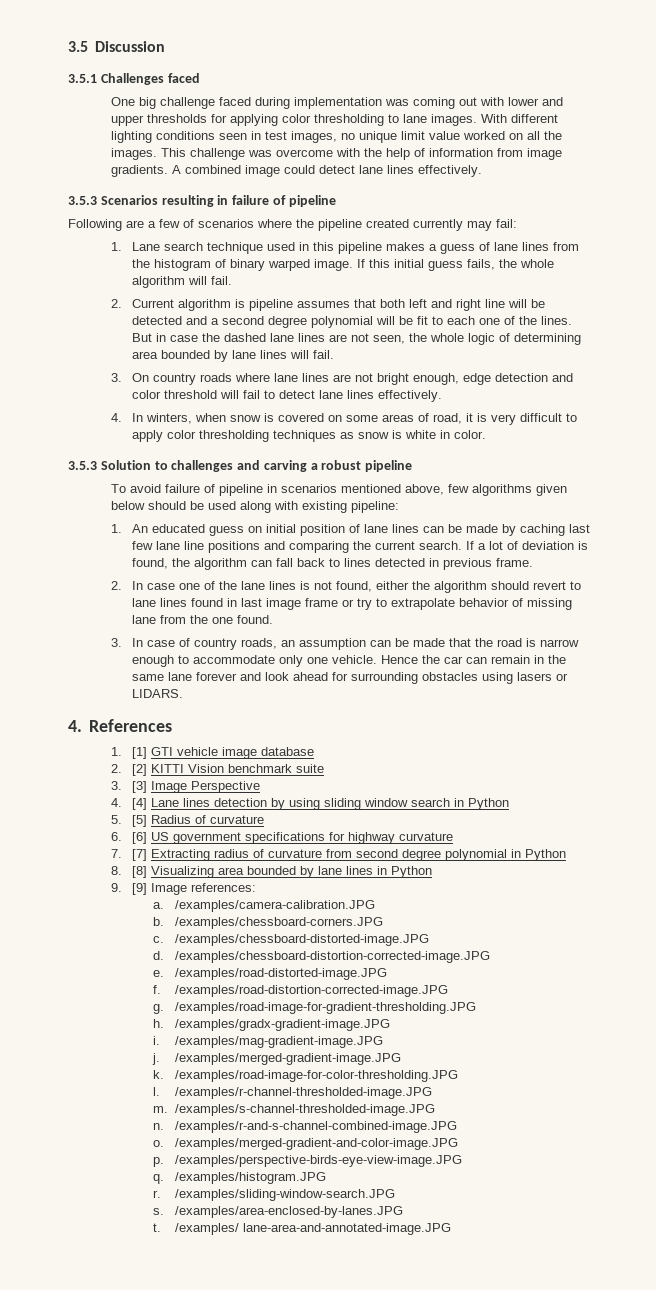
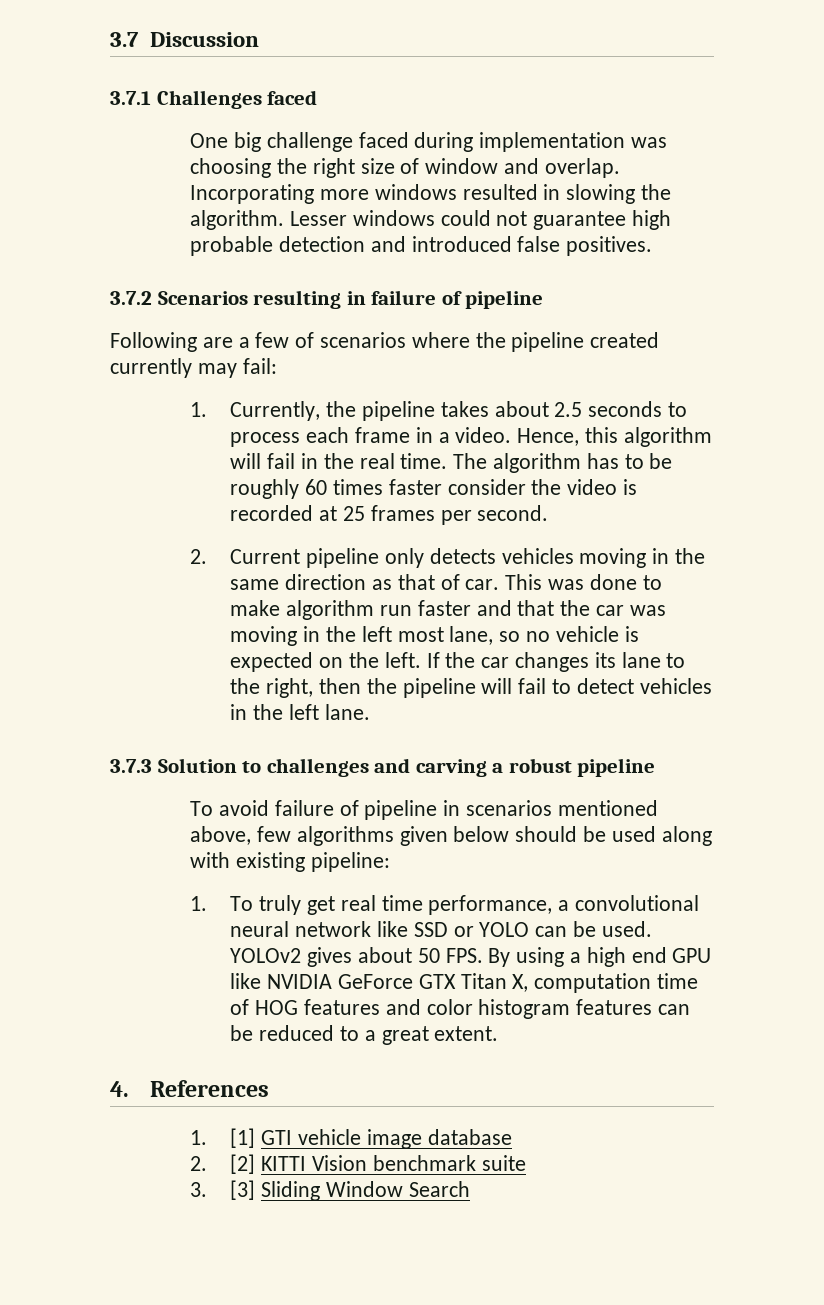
- 3.5 Discussion
+ 3.7 Discussion
- 3.5.1 Challenges faced
+ 3.7.1 Challenges faced
- One big challenge faced during implementation was coming out with lower and upper thresholds for applying color thresholding to lane images. With different lighting conditions seen in test images, no unique limit value worked on all the images. This challenge was overcome with the help of information from image gradients. A combined image could detect lane lines effectively.
- 3.5.3 Scenarios resulting in failure of pipeline
+ One big challenge faced during implementation was choosing the right size of window and overlap. Incorporating more windows resulted in slowing the algorithm. Lesser windows could not guarantee high probable detection and introduced false positives.
+ 3.7.2 Scenarios resulting in failure of pipeline
- 1. Lane search technique used in this pipeline makes a guess of lane lines from the histogram of binary warped image. If this initial guess fails, the whole algorithm will fail.
- 2. Current algorithm is pipeline assumes that both left and right line will be detected and a second degree polynomial will be fit to each one of the lines. But in case the dashed lane lines are not seen, the whole logic of determining area bounded by lane lines will fail.
- 3. On country roads where lane lines are not bright enough, edge detection and color threshold will fail to detect lane lines effectively.
- 4. In winters, when snow is covered on some areas of road, it is very difficult to apply color thresholding techniques as snow is white in color.
- 3.5.3 Solution to challenges and carving a robust pipeline
+ 1. Currently, the pipeline takes about 2.5 seconds to process each frame in a video. Hence, this algorithm will fail in the real time. The algorithm has to be roughly 60 times faster consider the video is recorded at 25 frames per second.
+ 2. Current pipeline only detects vehicles moving in the same direction as that of car. This was done to make algorithm run faster and that the car was moving in the left most lane, so no vehicle is expected on the left. If the car changes its lane to the right, then the pipeline will fail to detect vehicles in the left lane.
+ 3.7.3 Solution to challenges and carving a robust pipeline
- 1. An educated guess on initial position of lane lines can be made by caching last few lane line positions and comparing the current search. If a lot of deviation is found, the algorithm can fall back to lines detected in previous frame.
- 2. In case one of the lane lines is not found, either the algorithm should revert to lane lines found in last image frame or try to extrapolate behavior of missing lane from the one found.
- 3. In case of country roads, an assumption can be made that the road is narrow enough to accommodate only one vehicle. Hence the car can remain in the same lane forever and look ahead for surrounding obstacles using lasers or LIDARS.
+ 1. To truly get real time performance, a convolutional neural network like SSD or YOLO can be used. YOLOv2 gives about 50 FPS. By using a high end GPU like NVIDIA GeForce GTX Titan X, computation time of HOG features and color histogram features can be reduced to a great extent.
- 3. [3] Image Perspective
- 4. [4] Lane lines detection by using sliding window search in Python
- 5. [5] Radius of curvature
- 6. [6] US government specifications for highway curvature
- 7. [7] Extracting radius of curvature from second degree polynomial in Python
- 8. [8] Visualizing area bounded by lane lines in Python
- 9. [9] Image references:
- a. /examples/camera-calibration.JPG
- b. /examples/chessboard-corners.JPG
- c. /examples/chessboard-distorted-image.JPG
- d. /examples/chessboard-distortion-corrected-image.JPG
- e. /examples/road-distorted-image.JPG
- f. /examples/road-distortion-corrected-image.JPG
- g. /examples/road-image-for-gradient-thresholding.JPG
- h. /examples/gradx-gradient-image.JPG
- i. /examples/mag-gradient-image.JPG
- j. /examples/merged-gradient-image.JPG
- k. /examples/road-image-for-color-thresholding.JPG
- l. /examples/r-channel-thresholded-image.JPG
- m. /examples/s-channel-thresholded-image.JPG
- n. /examples/r-and-s-channel-combined-image.JPG
- o. /examples/merged-gradient-and-color-image.JPG
- p. /examples/perspective-birds-eye-view-image.JPG
- q. /examples/histogram.JPG
- r. /examples/sliding-window-search.JPG
- s. /examples/area-enclosed-by-lanes.JPG
- t. /examples/ lane-area-and-annotated-image.JPG
+ 3. [3] Sliding Window Search

